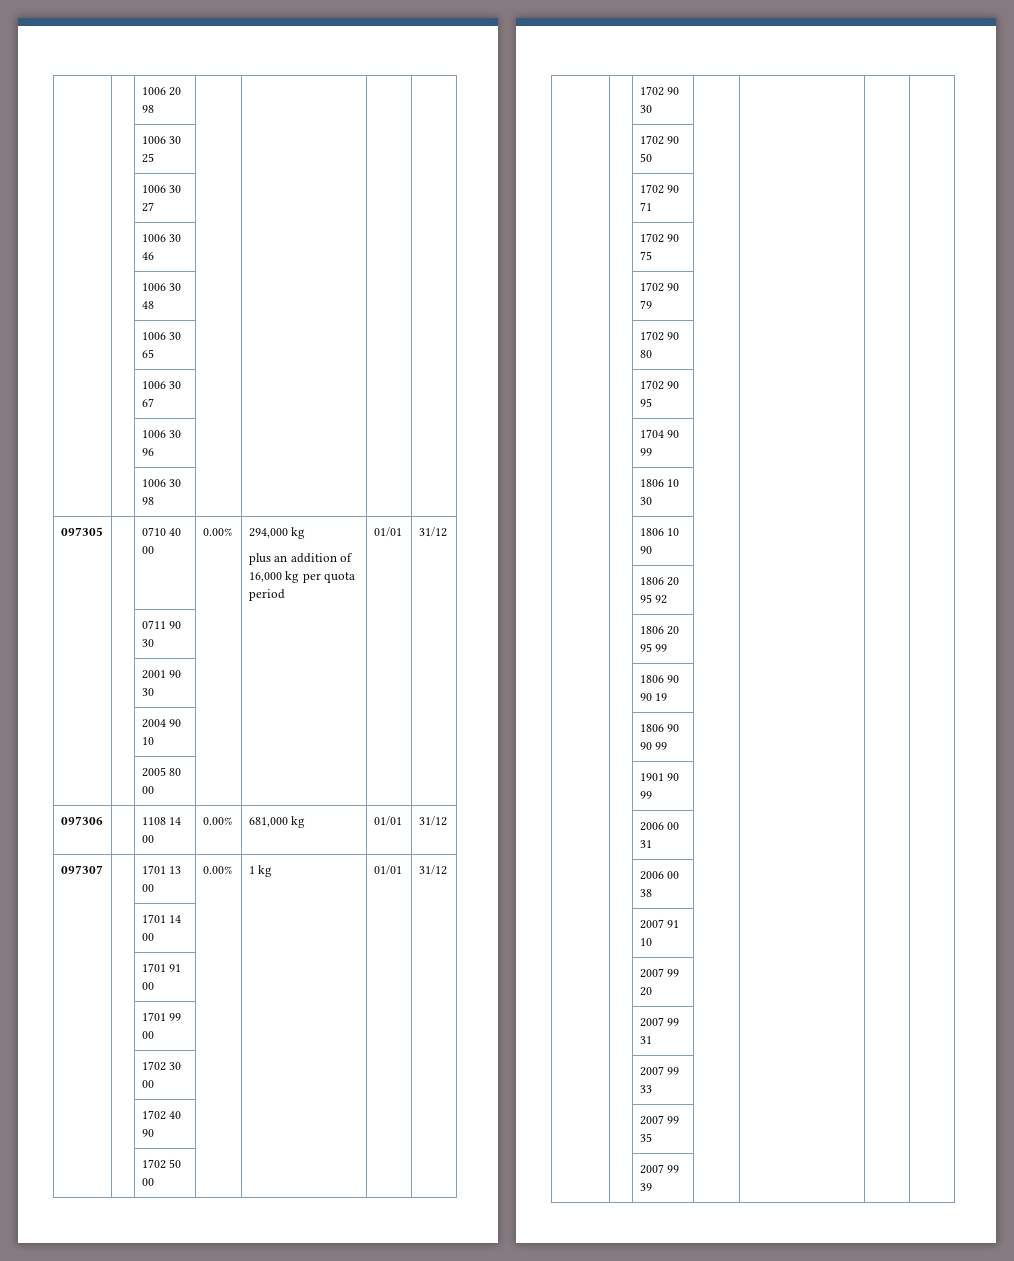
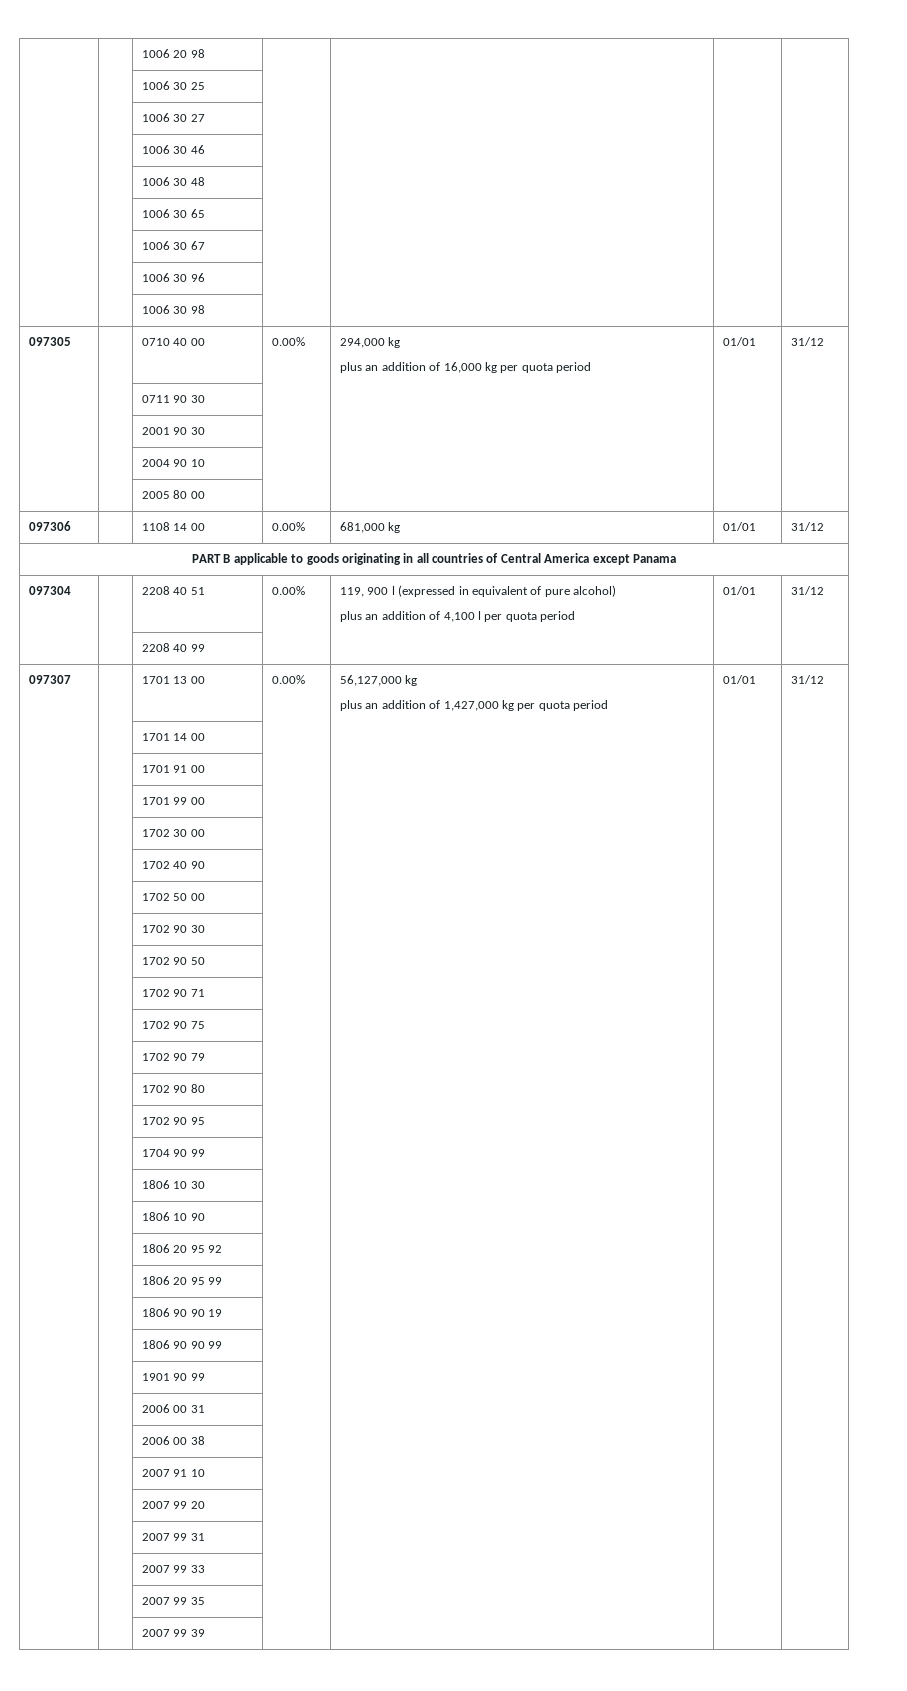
+ PART B applicable to goods originating in all countries of Central America except Panama
+ 097304 | | 2208 40 51 | 0.00% | 119, 900 l (expressed in equivalent of pure alcohol)
+ plus an addition of 4,100 l per quota period | 01/01 | 31/12
+ | | 2208 40 99 | | | |
- 097307 | | 1701 13 00 | 0.00% | 1 kg | 01/01 | 31/12
+ 097307 | | 1701 13 00 | 0.00% | 56,127,000 kg
+ plus an addition of 1,427,000 kg per quota period | 01/01 | 31/12

